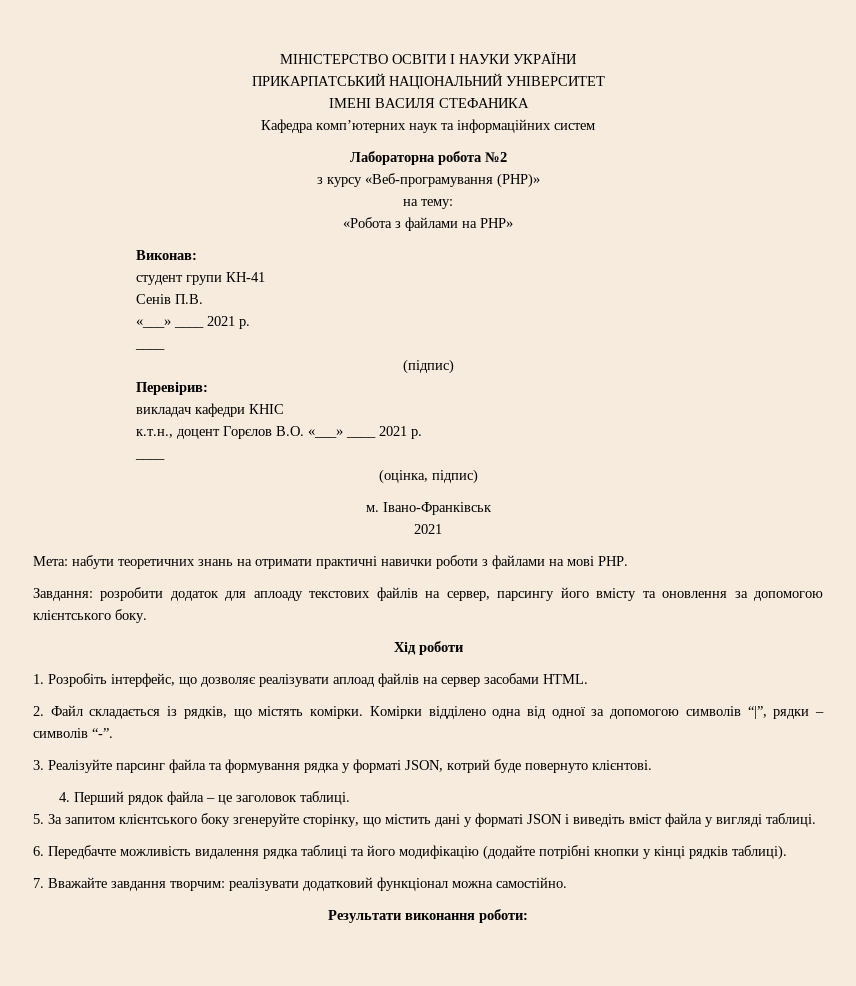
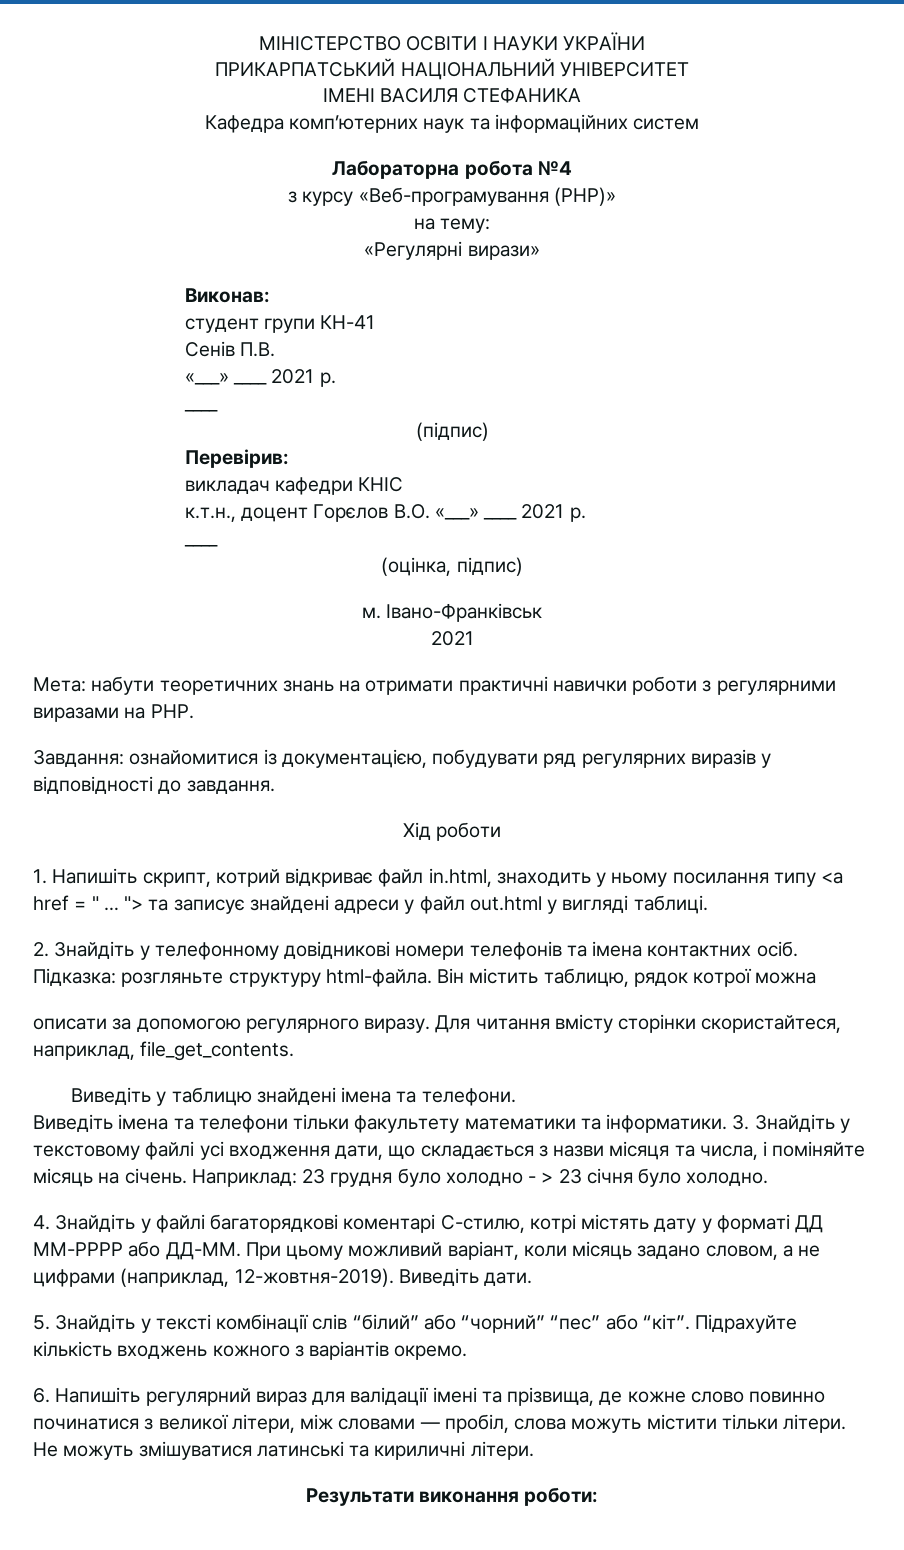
- Лабораторна робота №2
+ Лабораторна робота №4
- «Робота з файлами на PHP»
+ «Регулярні вирази»
- Мета: набути теоретичних знань на отримати практичні навички роботи з файлами на мові PHP.
+ Мета: набути теоретичних знань на отримати практичні навички роботи з регулярними виразами на PHP.
- Завдання: розробити додаток для аплоаду текстових файлів на сервер, парсингу його вмісту та оновлення за допомогою клієнтського боку.
+ Завдання: ознайомитися із документацією, побудувати ряд регулярних виразів у відповідності до завдання.
  Хід роботи
- 1. Розробіть інтерфейс, що дозволяє реалізувати аплоад файлів на сервер засобами HTML.
- 2. Файл складається із рядків, що містять комірки. Комірки відділено одна від одної за допомогою символів “|”, рядки – символів “-”.
- 3. Реалізуйте парсинг файла та формування рядка у форматі JSON, котрий буде повернуто клієнтові.
- 4. Перший рядок файла – це заголовок таблиці.
- 5. За запитом клієнтського боку згенеруйте сторінку, що містить дані у форматі JSON і виведіть вміст файла у вигляді таблиці.
- 6. Передбачте можливість видалення рядка таблиці та його модифікацію (додайте потрібні кнопки у кінці рядків таблиці).
- 7. Вважайте завдання творчим: реалізувати додатковий функціонал можна самостійно.
+ 1. Напишіть скрипт, котрий відкриває файл in.html, знаходить у ньому посилання типу <a href = " … "> та записує знайдені адреси у файл out.html у вигляді таблиці.
+ 2. Знайдіть у телефонному довідникові номери телефонів та імена контактних осіб. Підказка: розгляньте структуру html-файла. Він містить таблицю, рядок котрої можна
+ описати за допомогою регулярного виразу. Для читання вмісту сторінки скористайтеся, наприклад, file_get_contents.
+ Виведіть у таблицю знайдені імена та телефони.
+ Виведіть імена та телефони тільки факультету математики та інформатики. 3. Знайдіть у текстовому файлі усі входження дати, що складається з назви місяця та числа, і поміняйте місяць на січень. Наприклад: 23 грудня було холодно - > 23 січня було холодно.
+ 4. Знайдіть у файлі багаторядкові коментарі С-стилю, котрі містять дату у форматі ДД ММ-РРРР або ДД-ММ. При цьому можливий варіант, коли місяць задано словом, а не цифрами (наприклад, 12-жовтня-2019). Виведіть дати.
+ 5. Знайдіть у тексті комбінації слів “білий” або “чорний” “пес” або “кіт”. Підрахуйте кількість входжень кожного з варіантів окремо.
+ 6. Напишіть регулярний вираз для валідації імені та прізвища, де кожне слово повинно починатися з великої літери, між словами — пробіл, слова можуть містити тільки літери. Не можуть змішуватися латинські та кириличні літери.

